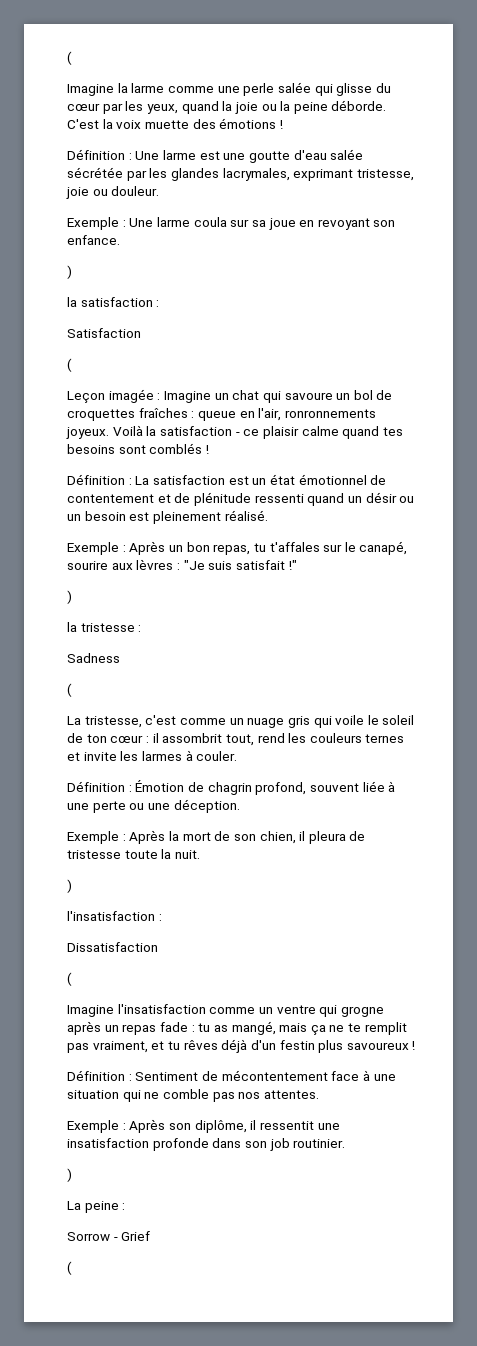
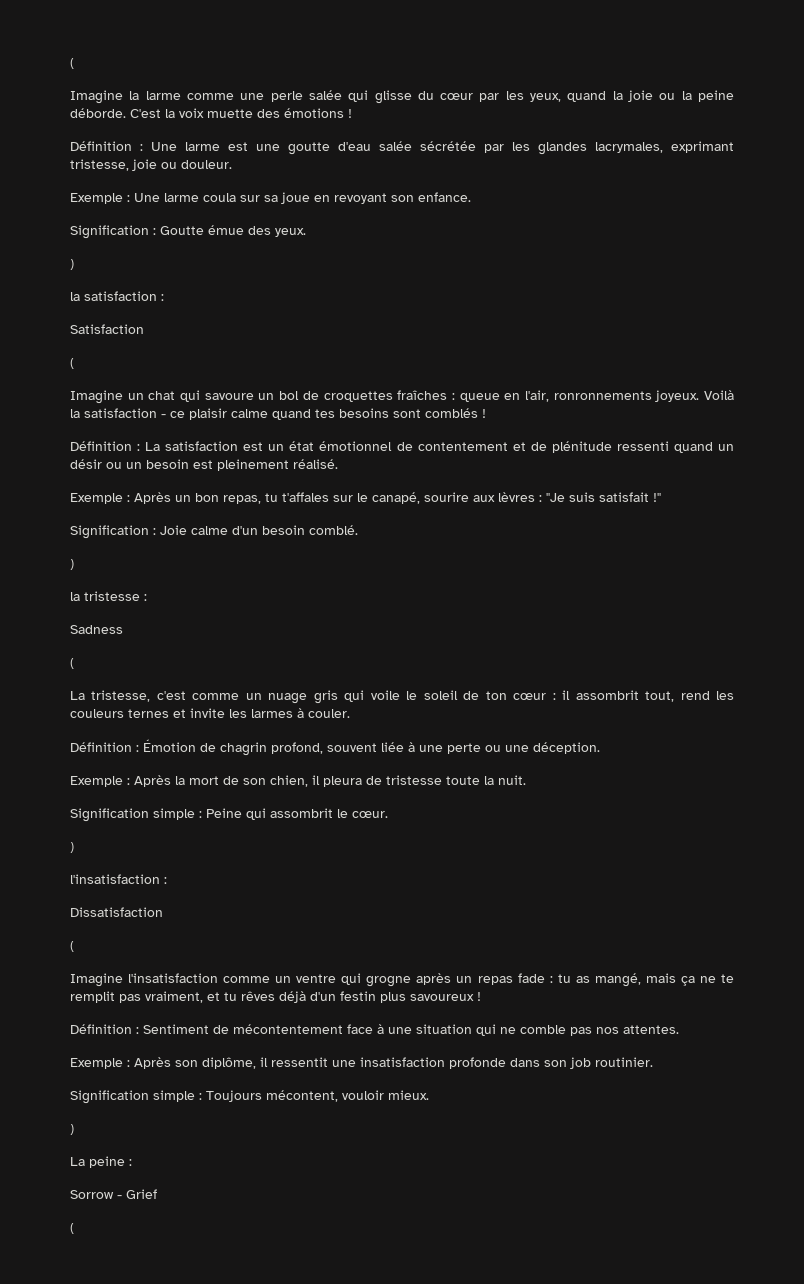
+ Signification : Goutte émue des yeux.
- Leçon imagée : Imagine un chat qui savoure un bol de croquettes fraîches : queue en l'air, ronronnements joyeux.
+ Imagine un chat qui savoure un bol de croquettes fraîches : queue en l'air, ronronnements joyeux.
+ Signification : Joie calme d'un besoin comblé.
+ Signification simple : Peine qui assombrit le cœur.
+ Signification simple : Toujours mécontent, vouloir mieux.

